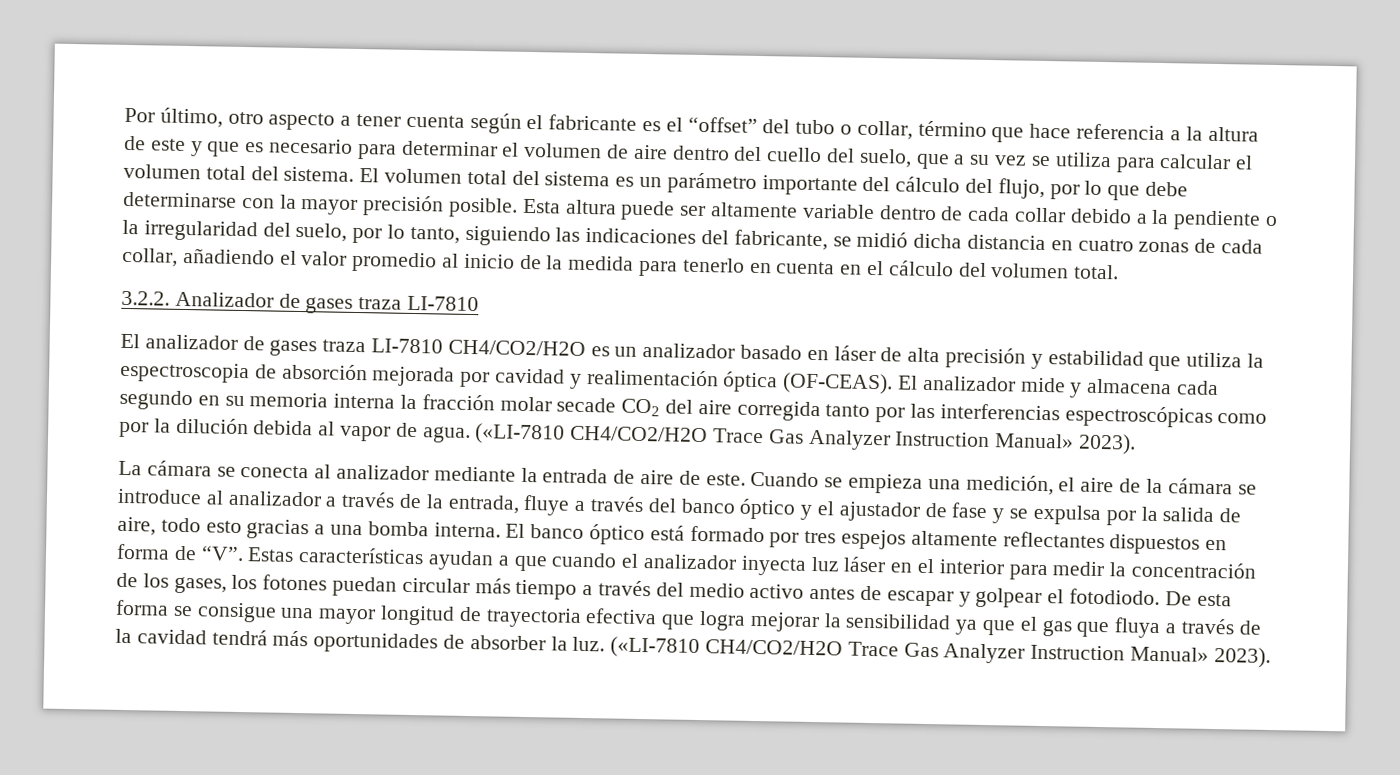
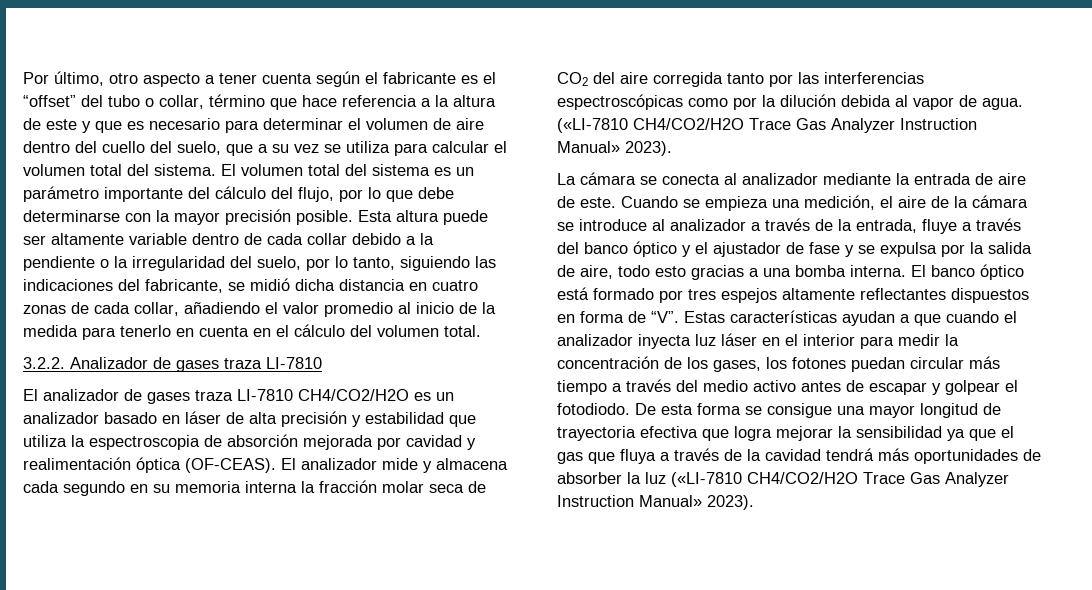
- El analizador mide y almacena cada segundo en su memoria interna la fracción molar secade CO2 del aire corregida tanto por las interferencias espectroscópicas como por la dilución debida al vapor de agua.
+ El analizador mide y almacena cada segundo en su memoria interna la fracción molar seca de CO2 del aire corregida tanto por las interferencias espectroscópicas como por la dilución debida al vapor de agua.
- De esta forma se consigue una mayor longitud de trayectoria efectiva que logra mejorar la sensibilidad ya que el gas que fluya a través de la cavidad tendrá más oportunidades de absorber la luz. («LI-7810 CH4/CO2/H2O Trace Gas Analyzer Instruction Manual» 2023).
+ De esta forma se consigue una mayor longitud de trayectoria efectiva que logra mejorar la sensibilidad ya que el gas que fluya a través de la cavidad tendrá más oportunidades de absorber la luz («LI-7810 CH4/CO2/H2O Trace Gas Analyzer Instruction Manual» 2023).

